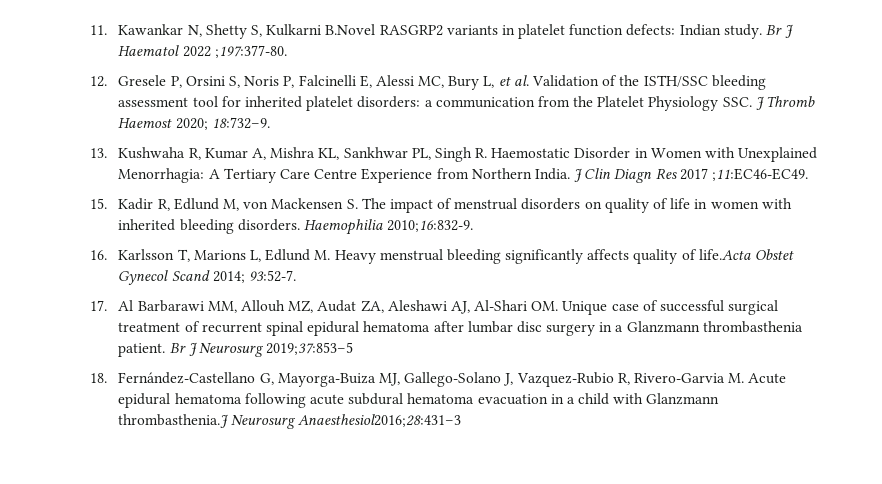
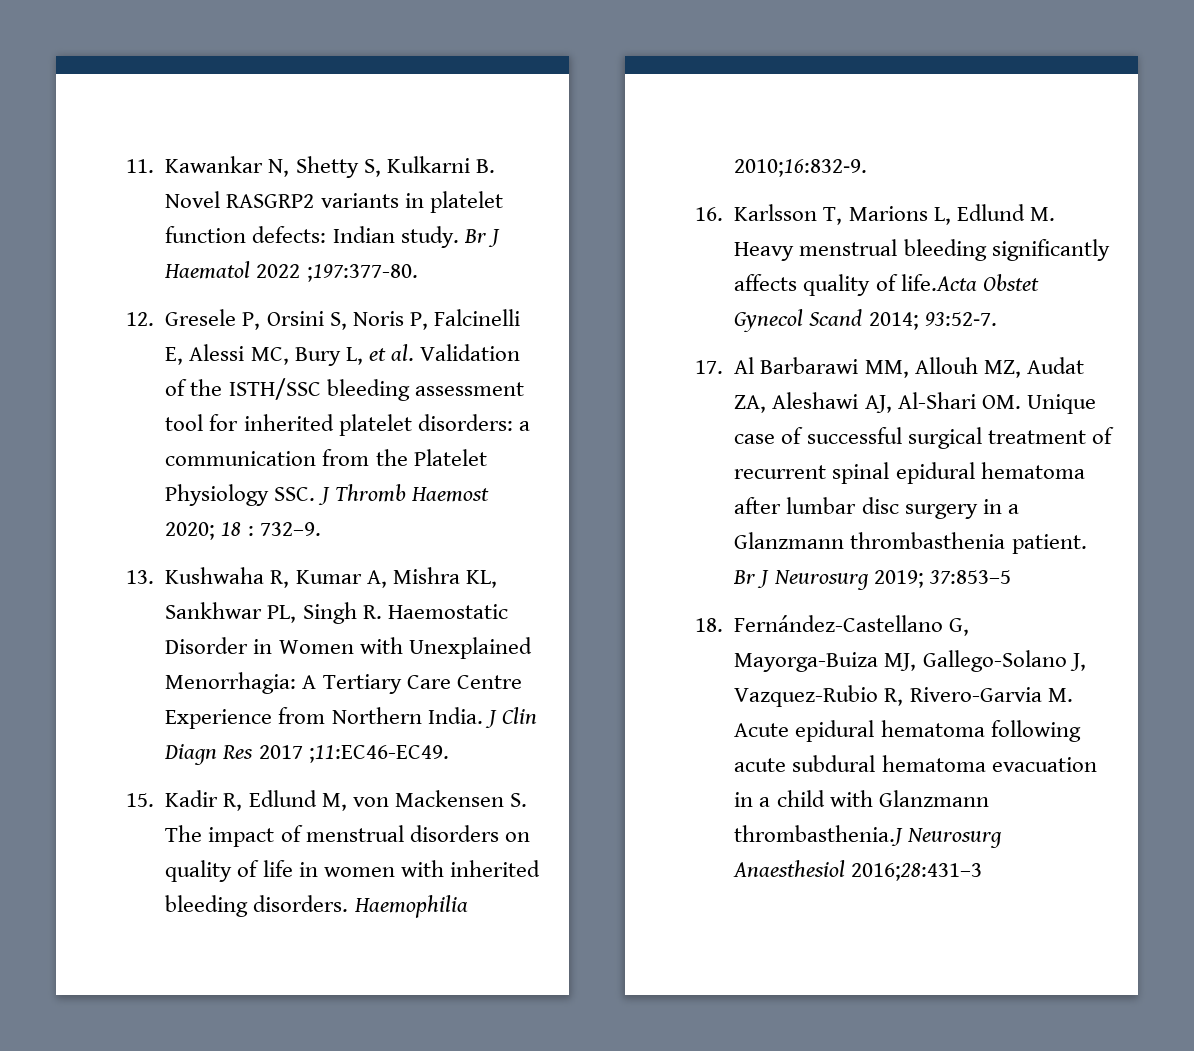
- 11. Kawankar N, Shetty S, Kulkarni B.Novel RASGRP2 variants in platelet function defects: Indian study.
+ 11. Kawankar N, Shetty S, Kulkarni B. Novel RASGRP2 variants in platelet function defects: Indian study.
- 12. Gresele P, Orsini S, Noris P, Falcinelli E, Alessi MC, Bury L, et al. Validation of the ISTH/SSC bleeding assessment tool for inherited platelet disorders: a communication from the Platelet Physiology SSC. J Thromb Haemost 2020; 18:732–9.
+ 12. Gresele P, Orsini S, Noris P, Falcinelli E, Alessi MC, Bury L, et al. Validation of the ISTH/SSC bleeding assessment tool for inherited platelet disorders: a communication from the Platelet Physiology SSC. J Thromb Haemost 2020; 18 : 732–9.
- Br J Neurosurg 2019;37:853–5
+ Br J Neurosurg 2019; 37:853–5
- 18. Fernández-Castellano G, Mayorga-Buiza MJ, Gallego-Solano J, Vazquez-Rubio R, Rivero-Garvia M. Acute epidural hematoma following acute subdural hematoma evacuation in a child with Glanzmann thrombasthenia.J Neurosurg Anaesthesiol2016;28:431–3
+ 18. Fernández-Castellano G, Mayorga-Buiza MJ, Gallego-Solano J, Vazquez-Rubio R, Rivero-Garvia M. Acute epidural hematoma following acute subdural hematoma evacuation in a child with Glanzmann thrombasthenia.J Neurosurg Anaesthesiol 2016;28:431–3

